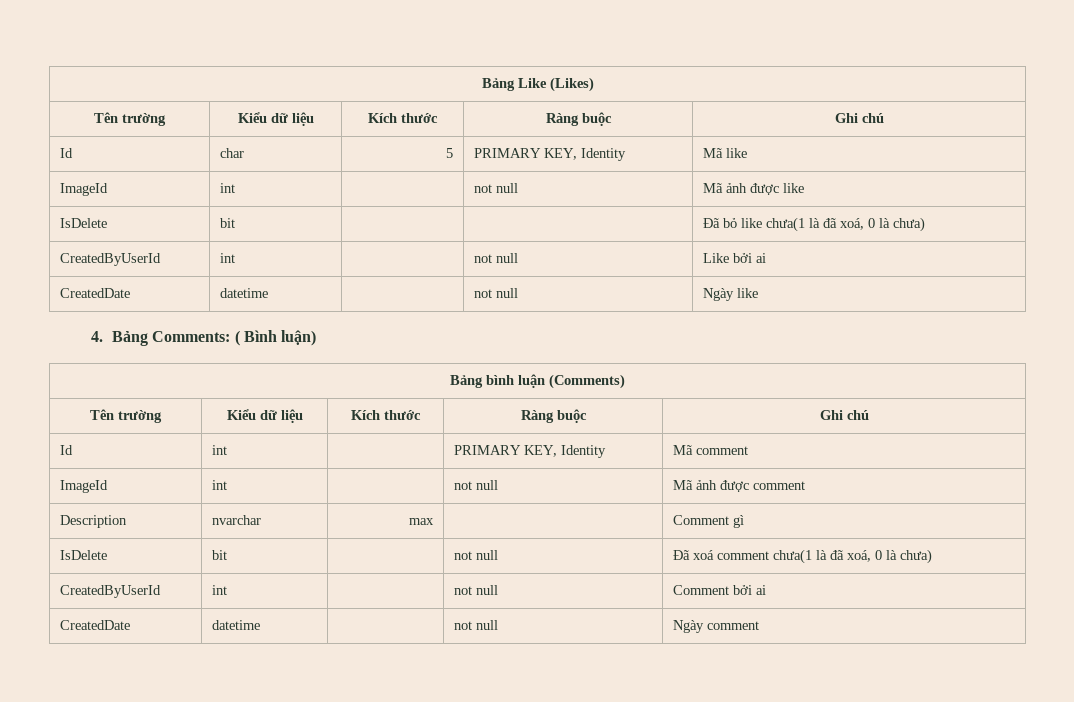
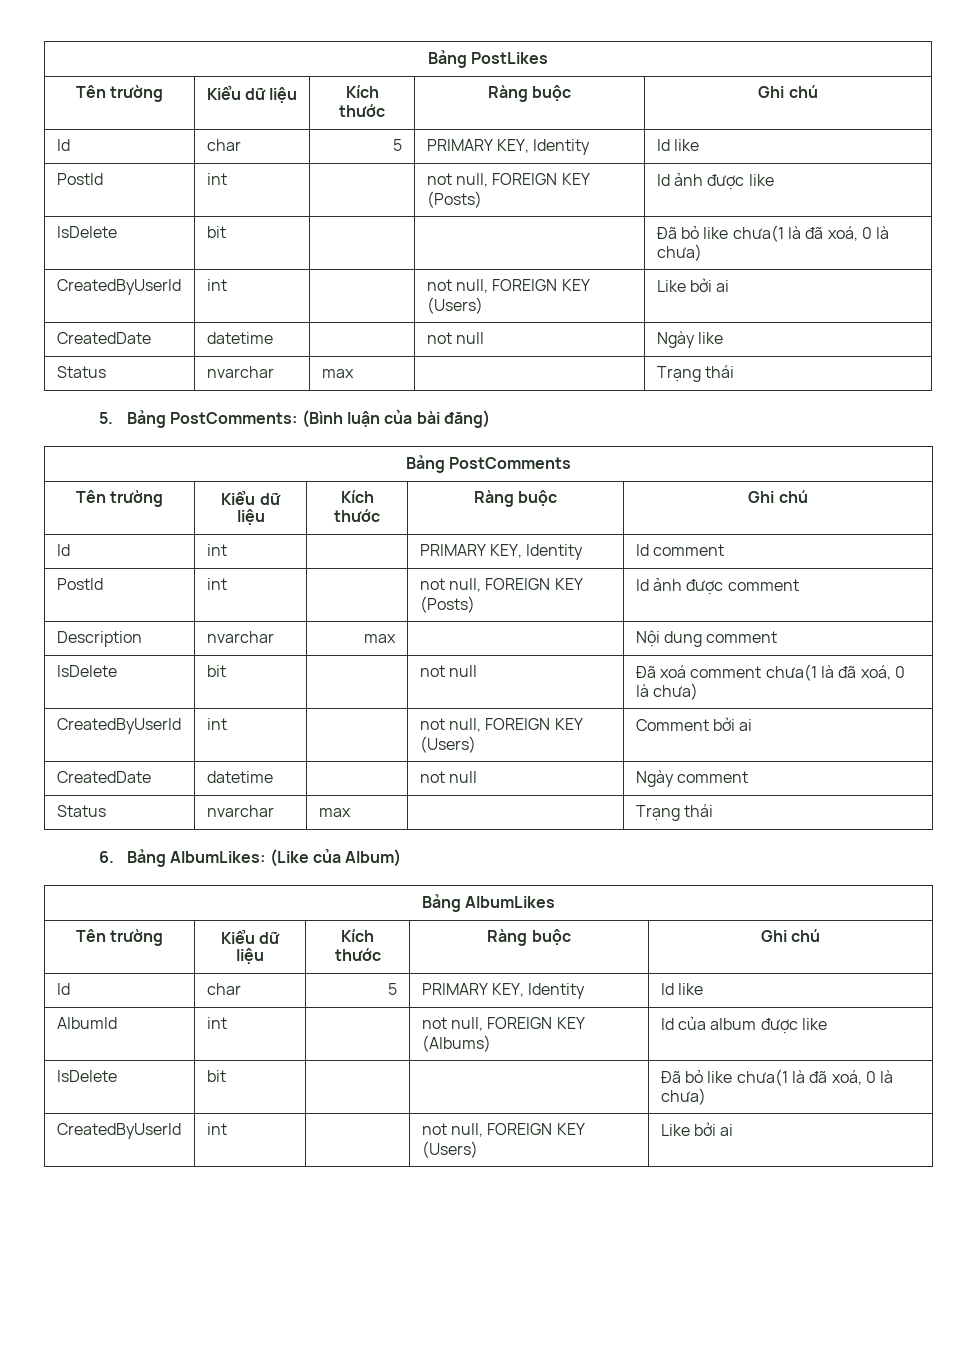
- Bảng Like (Likes)
+ Bảng PostLikes
  Tên trường | Kiểu dữ liệu | Kích thước | Ràng buộc | Ghi chú
- Id | char | 5 | PRIMARY KEY, Identity | Mã like
- ImageId | int | | not null | Mã ảnh được like
+ Id | char | 5 | PRIMARY KEY, Identity | Id like
+ PostId | int | | not null, FOREIGN KEY (Posts) | Id ảnh được like
  IsDelete | bit | | | Đã bỏ like chưa(1 là đã xoá, 0 là chưa)
- CreatedByUserId | int | | not null | Like bởi ai
+ CreatedByUserId | int | | not null, FOREIGN KEY (Users) | Like bởi ai
  CreatedDate | datetime | | not null | Ngày like
- 4. Bảng Comments: ( Bình luận)
- Bảng bình luận (Comments)
+ Status | nvarchar | max | | Trạng thái
+ 5. Bảng PostComments: (Bình luận của bài đăng)
+ Bảng PostComments
- Id | int | | PRIMARY KEY, Identity | Mã comment
- ImageId | int | | not null | Mã ảnh được comment
+ Id | int | | PRIMARY KEY, Identity | Id comment
+ PostId | int | | not null, FOREIGN KEY (Posts) | Id ảnh được comment
- Description | nvarchar | max | | Comment gì
+ Description | nvarchar | max | | Nội dung comment
- CreatedByUserId | int | | not null | Comment bởi ai
+ CreatedByUserId | int | | not null, FOREIGN KEY (Users) | Comment bởi ai
  CreatedDate | datetime | | not null | Ngày comment
+ Status | nvarchar | max | | Trạng thái
+ 6. Bảng AlbumLikes: (Like của Album)
+ Bảng AlbumLikes
+ Tên trường | Kiểu dữ liệu | Kích thước | Ràng buộc | Ghi chú
+ Id | char | 5 | PRIMARY KEY, Identity | Id like
+ AlbumId | int | | not null, FOREIGN KEY (Albums) | Id của album được like
+ IsDelete | bit | | | Đã bỏ like chưa(1 là đã xoá, 0 là chưa)
+ CreatedByUserId | int | | not null, FOREIGN KEY (Users) | Like bởi ai

